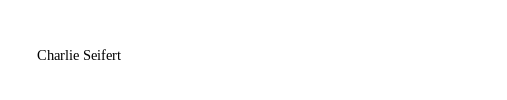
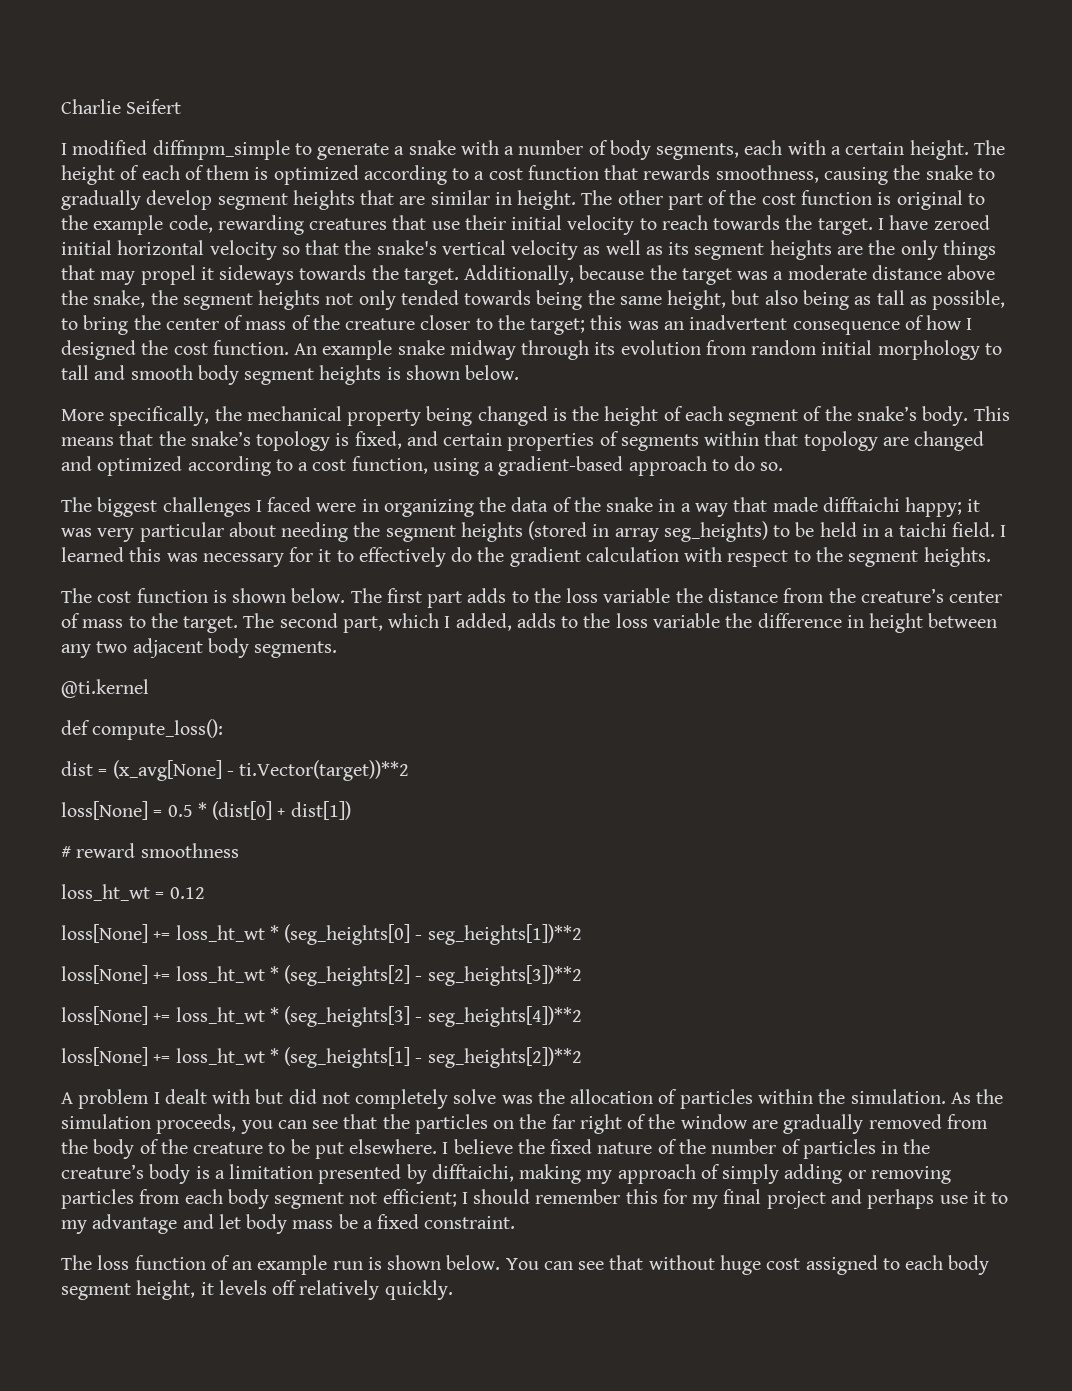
+ I modified diffmpm_simple to generate a snake with a number of body segments, each with a certain height. The height of each of them is optimized according to a cost function that rewards smoothness, causing the snake to gradually develop segment heights that are similar in height. The other part of the cost function is original to the example code, rewarding creatures that use their initial velocity to reach towards the target. I have zeroed initial horizontal velocity so that the snake's vertical velocity as well as its segment heights are the only things that may propel it sideways towards the target. Additionally, because the target was a moderate distance above the snake, the segment heights not only tended towards being the same height, but also being as tall as possible, to bring the center of mass of the creature closer to the target; this was an inadvertent consequence of how I designed the cost function. An example snake midway through its evolution from random initial morphology to tall and smooth body segment heights is shown below.
+ More specifically, the mechanical property being changed is the height of each segment of the snake’s body. This means that the snake’s topology is fixed, and certain properties of segments within that topology are changed and optimized according to a cost function, using a gradient-based approach to do so.
+ The biggest challenges I faced were in organizing the data of the snake in a way that made difftaichi happy; it was very particular about needing the segment heights (stored in array seg_heights) to be held in a taichi field. I learned this was necessary for it to effectively do the gradient calculation with respect to the segment heights.
+ The cost function is shown below. The first part adds to the loss variable the distance from the creature’s center of mass to the target. The second part, which I added, adds to the loss variable the difference in height between any two adjacent body segments.
+ @ti.kernel
+ def compute_loss():
+ dist = (x_avg[None] - ti.Vector(target))**2
+ loss[None] = 0.5 * (dist[0] + dist[1])
+ # reward smoothness
+ loss_ht_wt = 0.12
+ loss[None] += loss_ht_wt * (seg_heights[0] - seg_heights[1])**2
+ loss[None] += loss_ht_wt * (seg_heights[2] - seg_heights[3])**2
+ loss[None] += loss_ht_wt * (seg_heights[3] - seg_heights[4])**2
+ loss[None] += loss_ht_wt * (seg_heights[1] - seg_heights[2])**2
+ A problem I dealt with but did not completely solve was the allocation of particles within the simulation. As the simulation proceeds, you can see that the particles on the far right of the window are gradually removed from the body of the creature to be put elsewhere. I believe the fixed nature of the number of particles in the creature’s body is a limitation presented by difftaichi, making my approach of simply adding or removing particles from each body segment not efficient; I should remember this for my final project and perhaps use it to my advantage and let body mass be a fixed constraint.
+ The loss function of an example run is shown below. You can see that without huge cost assigned to each body segment height, it levels off relatively quickly.

